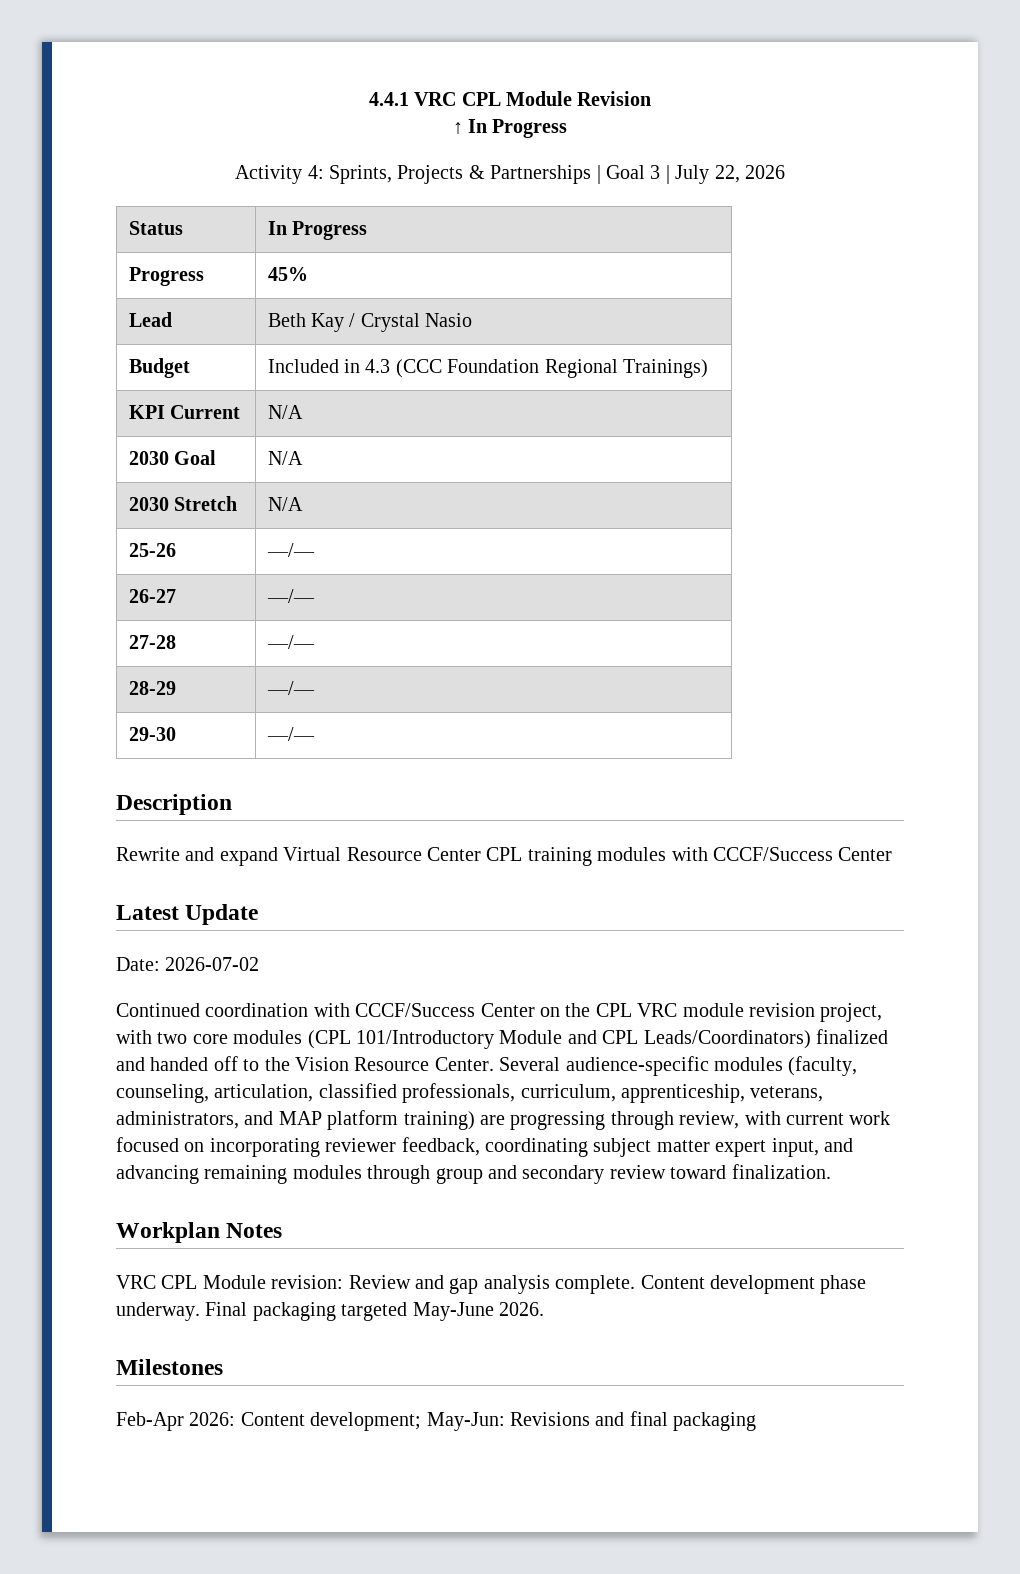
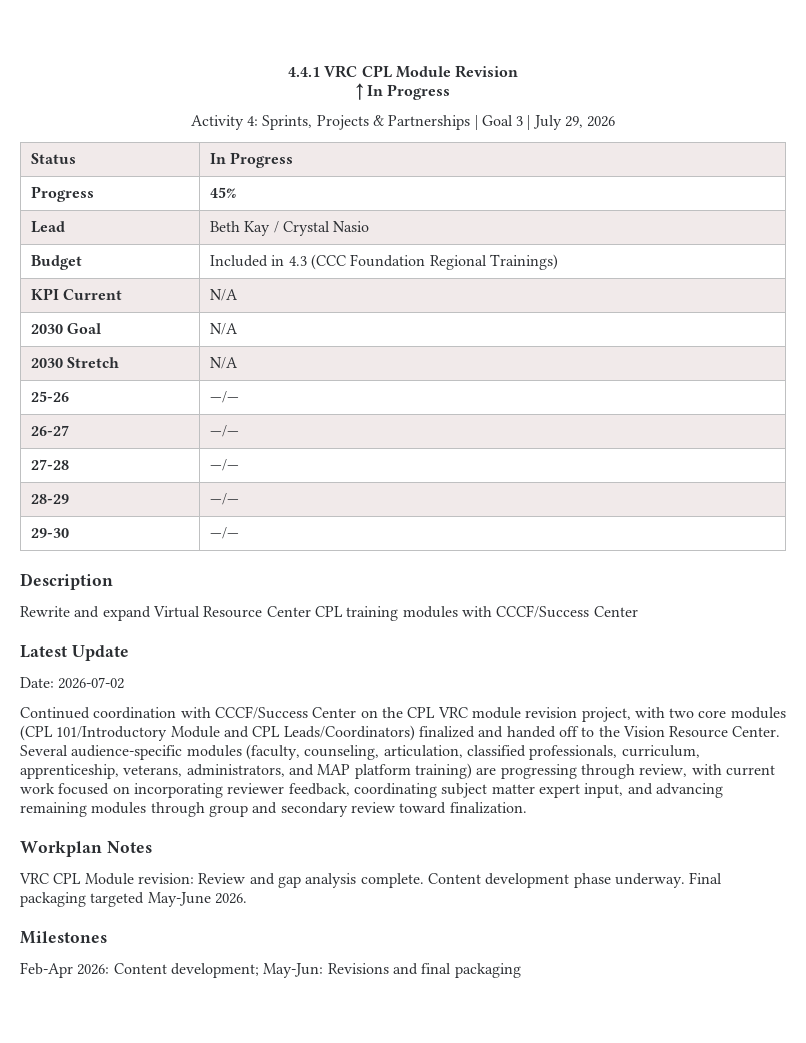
- Activity 4: Sprints, Projects & Partnerships | Goal 3 | July 22, 2026
+ Activity 4: Sprints, Projects & Partnerships | Goal 3 | July 29, 2026

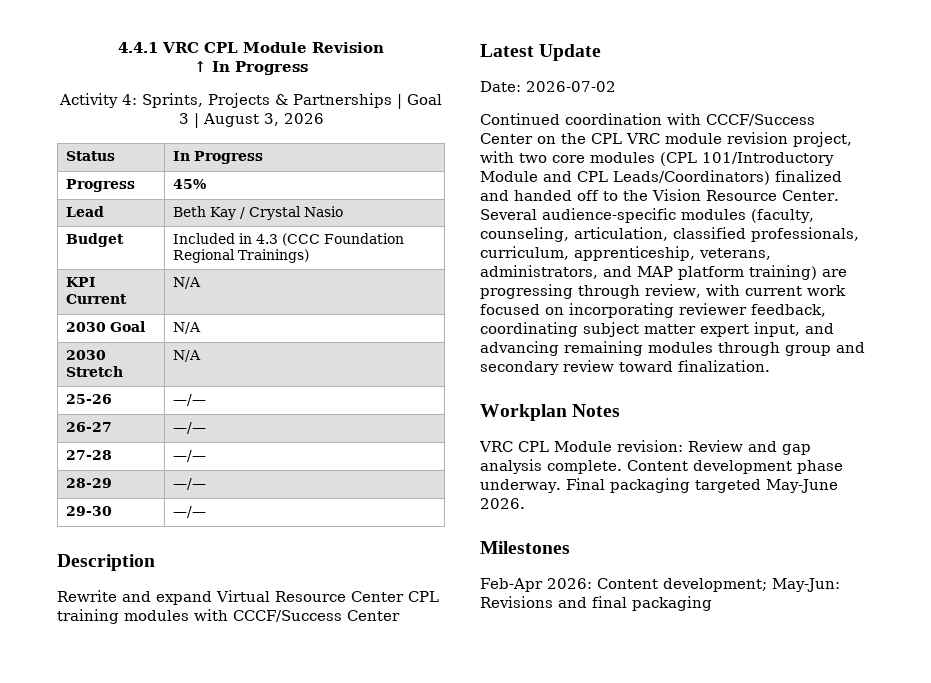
- Activity 4: Sprints, Projects & Partnerships | Goal 3 | July 29, 2026
+ Activity 4: Sprints, Projects & Partnerships | Goal 3 | August 3, 2026

